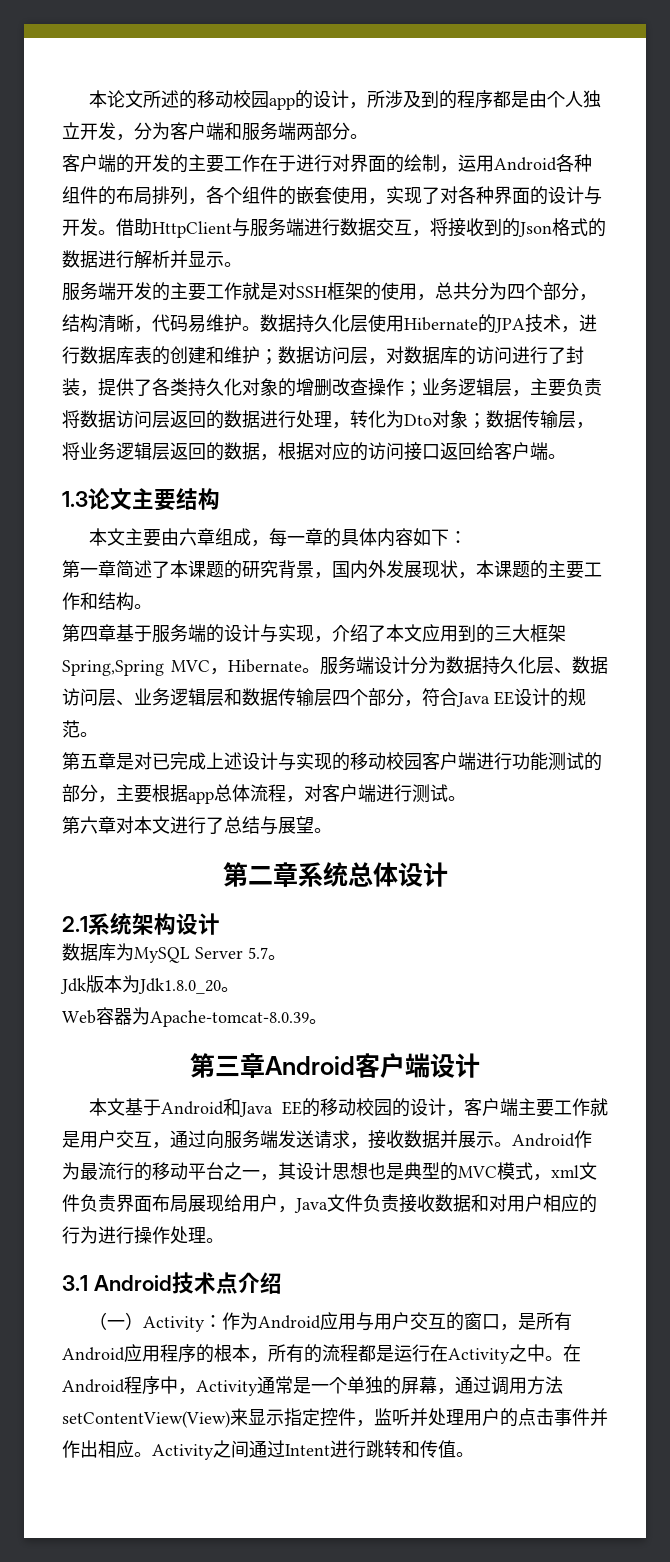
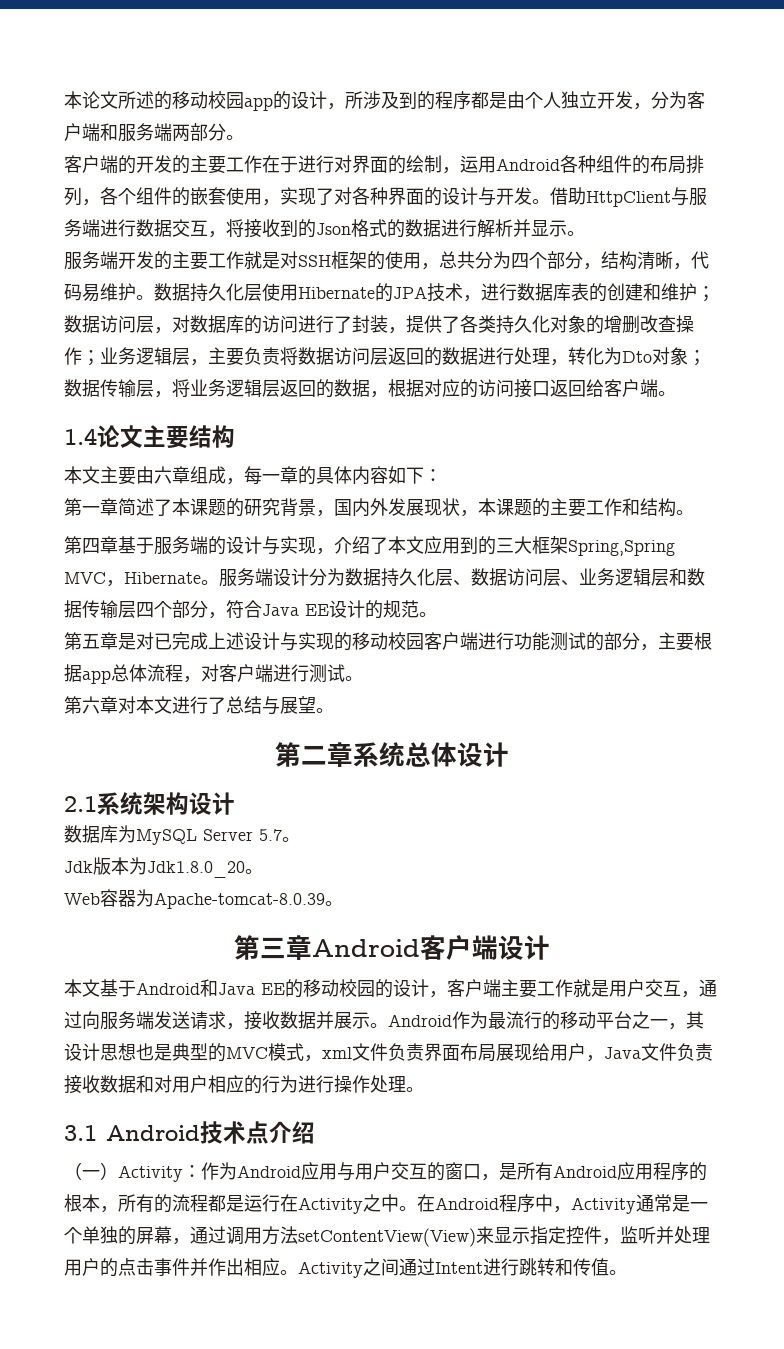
- 1.3论文主要结构
+ 1.4论文主要结构

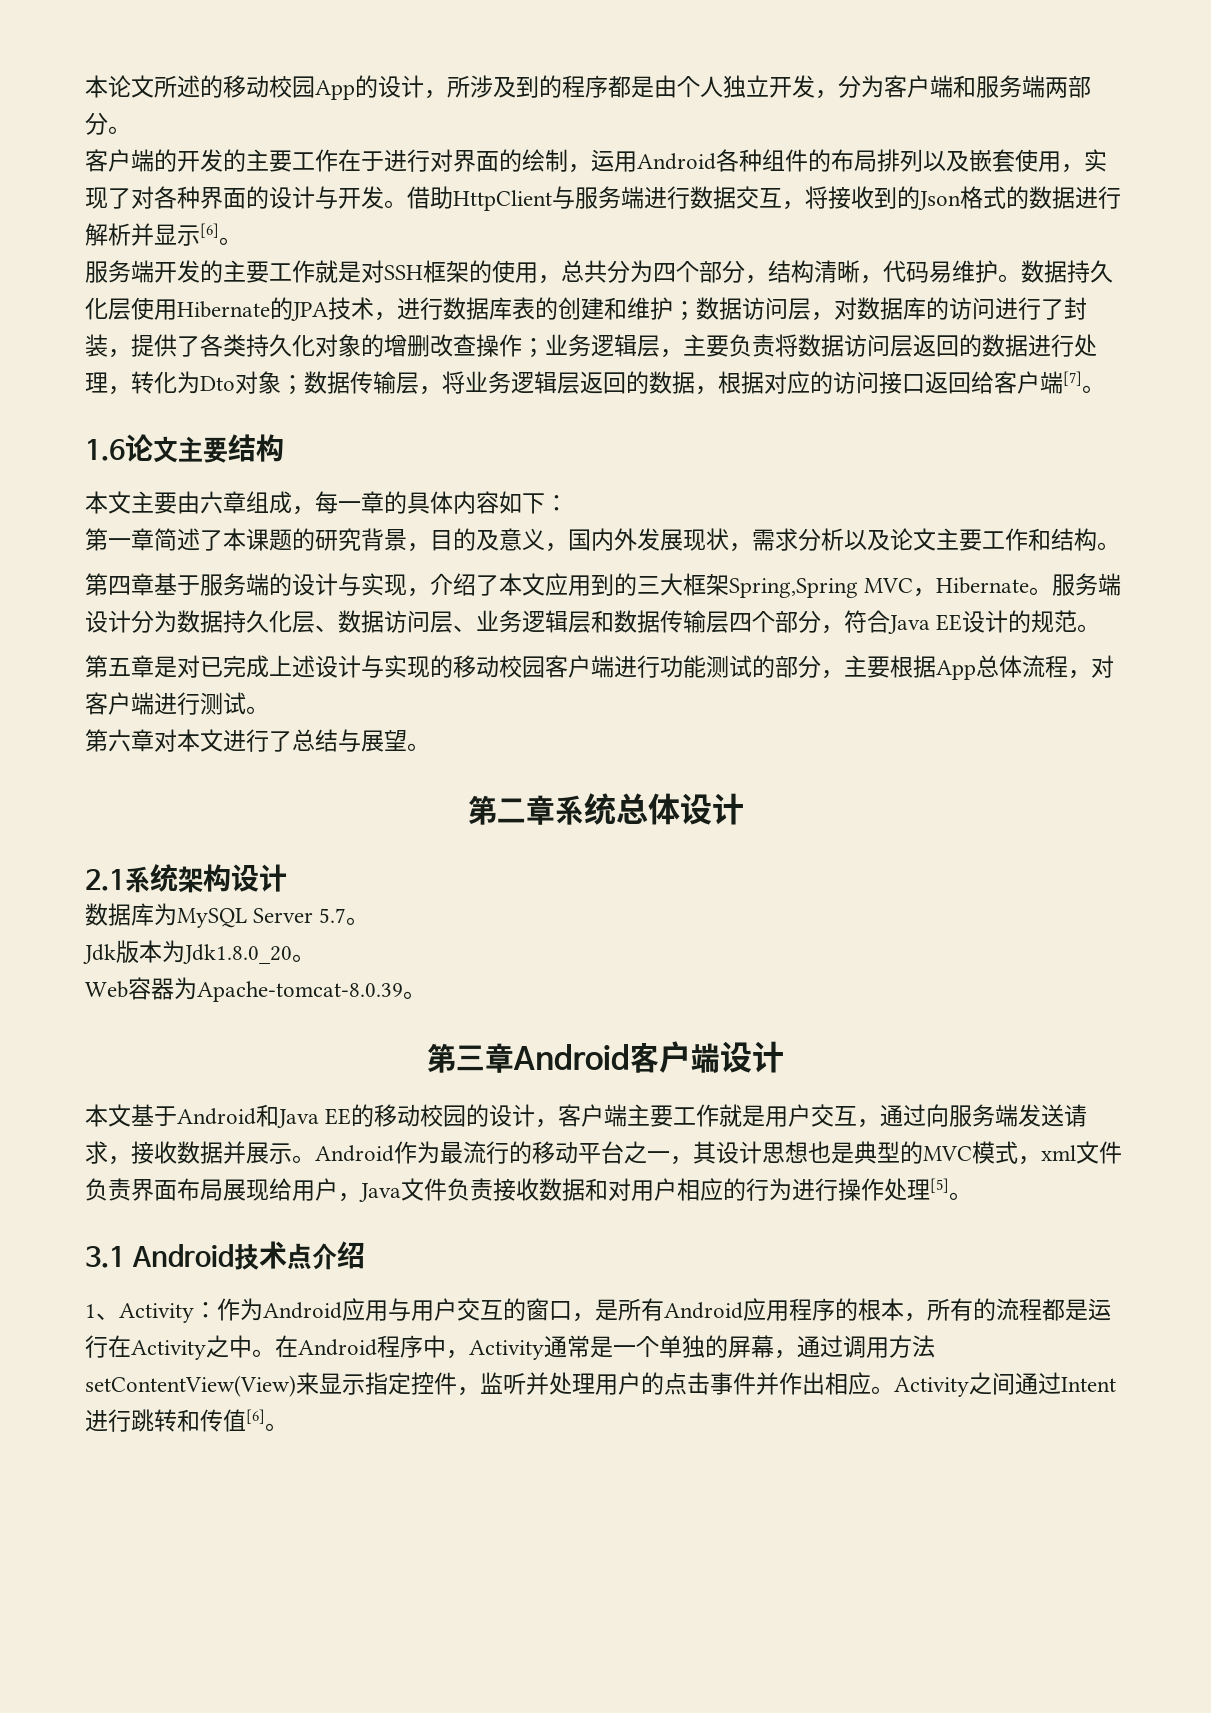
- 本论文所述的移动校园app的设计，所涉及到的程序都是由个人独立开发，分为客户端和服务端两部分。
+ 本论文所述的移动校园App的设计，所涉及到的程序都是由个人独立开发，分为客户端和服务端两部分。
- 客户端的开发的主要工作在于进行对界面的绘制，运用Android各种组件的布局排列，各个组件的嵌套使用，实现了对各种界面的设计与开发。
+ 客户端的开发的主要工作在于进行对界面的绘制，运用Android各种组件的布局排列以及嵌套使用，实现了对各种界面的设计与开发。
- 借助HttpClient与服务端进行数据交互，将接收到的Json格式的数据进行解析并显示。
+ 借助HttpClient与服务端进行数据交互，将接收到的Json格式的数据进行解析并显示[6]。
- 数据传输层，将业务逻辑层返回的数据，根据对应的访问接口返回给客户端。
- 1.4论文主要结构
+ 数据传输层，将业务逻辑层返回的数据，根据对应的访问接口返回给客户端[7]。
+ 1.6论文主要结构
- 第一章简述了本课题的研究背景，国内外发展现状，本课题的主要工作和结构。
+ 第一章简述了本课题的研究背景，目的及意义，国内外发展现状，需求分析以及论文主要工作和结构。
- 第五章是对已完成上述设计与实现的移动校园客户端进行功能测试的部分，主要根据app总体流程，对客户端进行测试。
+ 第五章是对已完成上述设计与实现的移动校园客户端进行功能测试的部分，主要根据App总体流程，对客户端进行测试。
- Android作为最流行的移动平台之一，其设计思想也是典型的MVC模式，xml文件负责界面布局展现给用户，Java文件负责接收数据和对用户相应的行为进行操作处理。
+ Android作为最流行的移动平台之一，其设计思想也是典型的MVC模式，xml文件负责界面布局展现给用户，Java文件负责接收数据和对用户相应的行为进行操作处理[5]。
- （一）Activity：作为Android应用与用户交互的窗口，是所有Android应用程序的根本，所有的流程都是运行在Activity之中。
+ 1、Activity：作为Android应用与用户交互的窗口，是所有Android应用程序的根本，所有的流程都是运行在Activity之中。
- Activity之间通过Intent进行跳转和传值。
+ Activity之间通过Intent进行跳转和传值[6]。

